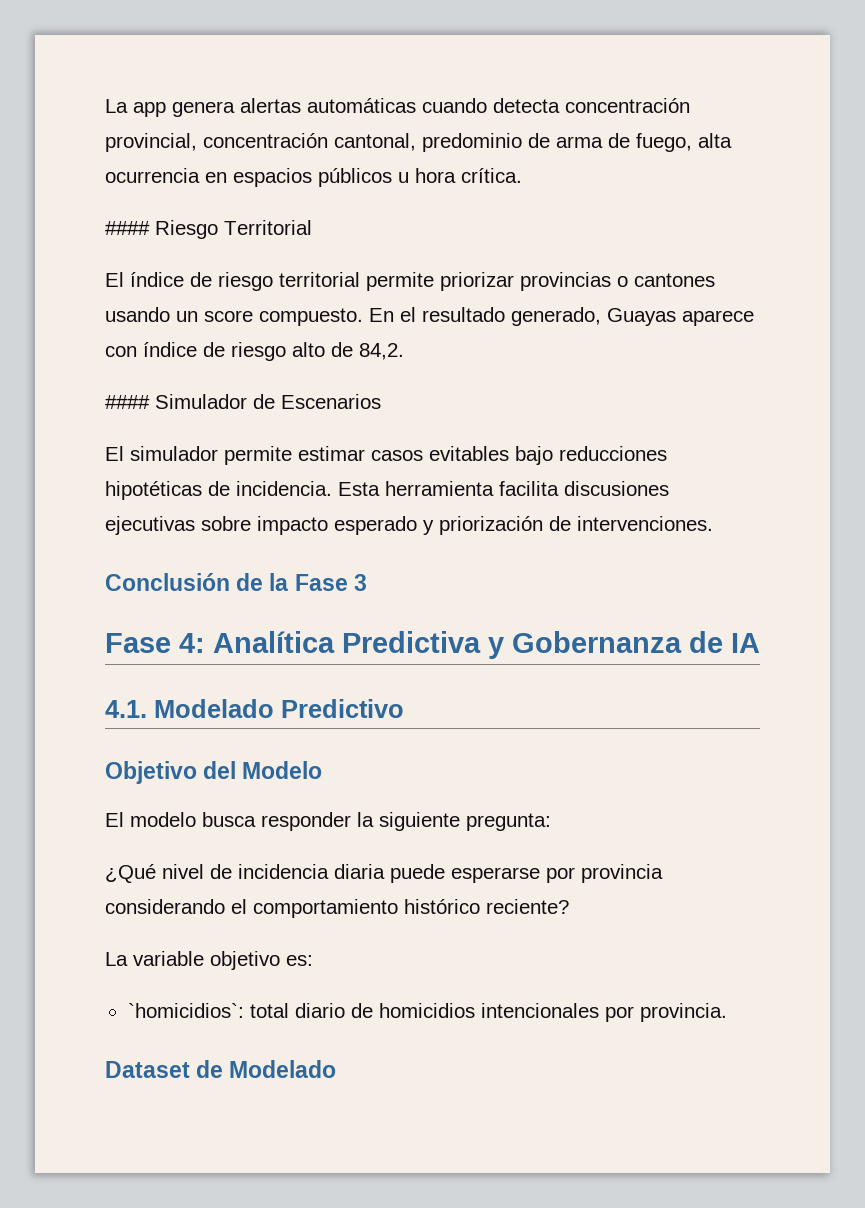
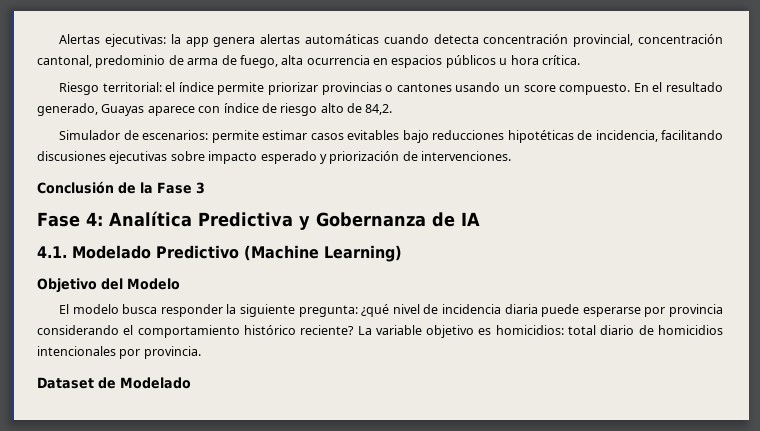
- La app genera alertas automáticas cuando detecta concentración provincial, concentración cantonal, predominio de arma de fuego, alta ocurrencia en espacios públicos u hora crítica.
+ Alertas ejecutivas: la app genera alertas automáticas cuando detecta concentración provincial, concentración cantonal, predominio de arma de fuego, alta ocurrencia en espacios públicos u hora crítica.
- #### Riesgo Territorial
- El índice de riesgo territorial permite priorizar provincias o cantones usando un score compuesto.
+ Riesgo territorial: el índice permite priorizar provincias o cantones usando un score compuesto.
- #### Simulador de Escenarios
- El simulador permite estimar casos evitables bajo reducciones hipotéticas de incidencia. Esta herramienta facilita discusiones ejecutivas sobre impacto esperado y priorización de intervenciones.
+ Simulador de escenarios: permite estimar casos evitables bajo reducciones hipotéticas de incidencia, facilitando discusiones ejecutivas sobre impacto esperado y priorización de intervenciones.
- 4.1. Modelado Predictivo
+ 4.1. Modelado Predictivo (Machine Learning)
- El modelo busca responder la siguiente pregunta:
- ¿Qué nivel de incidencia diaria puede esperarse por provincia considerando el comportamiento histórico reciente?
- La variable objetivo es:
- `homicidios`: total diario de homicidios intencionales por provincia.
+ El modelo busca responder la siguiente pregunta: ¿qué nivel de incidencia diaria puede esperarse por provincia considerando el comportamiento histórico reciente? La variable objetivo es homicidios: total diario de homicidios intencionales por provincia.

